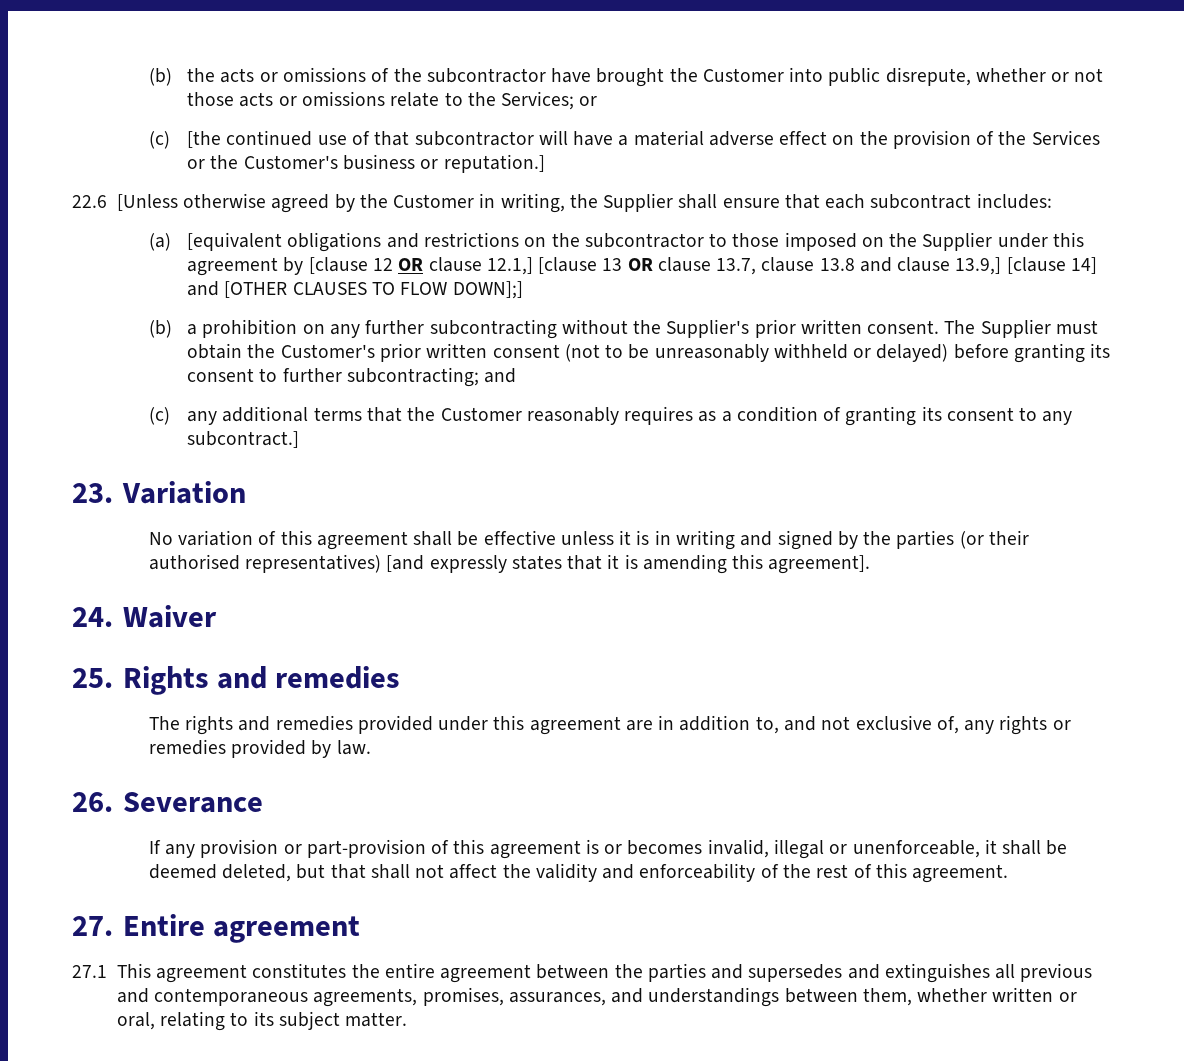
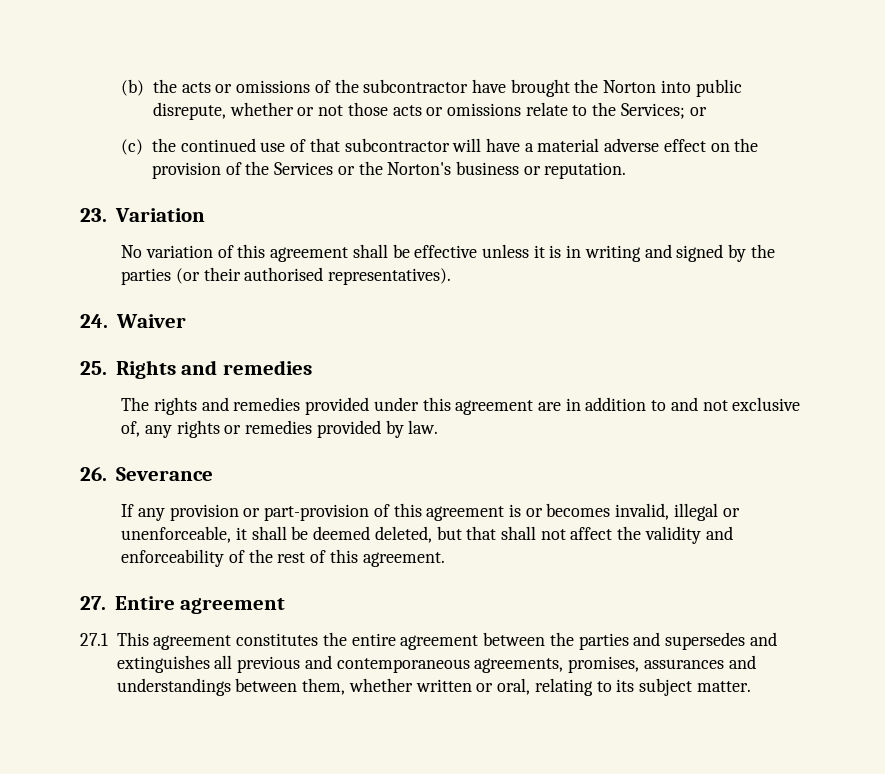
- (b) the acts or omissions of the subcontractor have brought the Customer into public disrepute, whether or not those acts or omissions relate to the Services; or
+ (b) the acts or omissions of the subcontractor have brought the Norton into public disrepute, whether or not those acts or omissions relate to the Services; or
- (c) [the continued use of that subcontractor will have a material adverse effect on the provision of the Services or the Customer's business or reputation.]
- 22.6 [Unless otherwise agreed by the Customer in writing, the Supplier shall ensure that each subcontract includes:
- (a) [equivalent obligations and restrictions on the subcontractor to those imposed on the Supplier under this agreement by [clause 12 OR clause 12.1,] [clause 13 OR clause 13.7, clause 13.8 and clause 13.9,] [clause 14] and [OTHER CLAUSES TO FLOW DOWN];]
- (b) a prohibition on any further subcontracting without the Supplier's prior written consent. The Supplier must obtain the Customer's prior written consent (not to be unreasonably withheld or delayed) before granting its consent to further subcontracting; and
- (c) any additional terms that the Customer reasonably requires as a condition of granting its consent to any subcontract.]
+ (c) the continued use of that subcontractor will have a material adverse effect on the provision of the Services or the Norton's business or reputation.
- No variation of this agreement shall be effective unless it is in writing and signed by the parties (or their authorised representatives) [and expressly states that it is amending this agreement].
+ No variation of this agreement shall be effective unless it is in writing and signed by the parties (or their authorised representatives).
- The rights and remedies provided under this agreement are in addition to, and not exclusive of, any rights or remedies provided by law.
+ The rights and remedies provided under this agreement are in addition to and not exclusive of, any rights or remedies provided by law.
- 27.1 This agreement constitutes the entire agreement between the parties and supersedes and extinguishes all previous and contemporaneous agreements, promises, assurances, and understandings between them, whether written or oral, relating to its subject matter.
+ 27.1 This agreement constitutes the entire agreement between the parties and supersedes and extinguishes all previous and contemporaneous agreements, promises, assurances and understandings between them, whether written or oral, relating to its subject matter.

